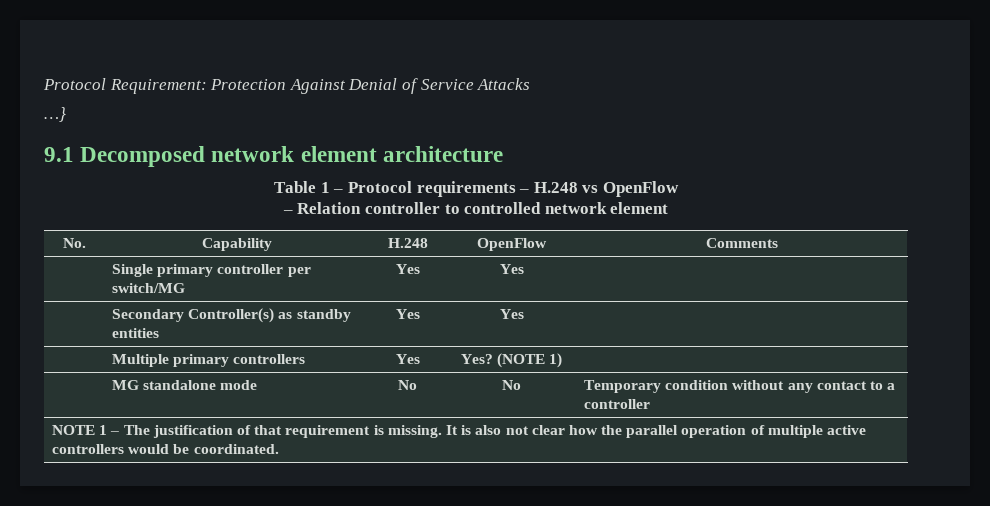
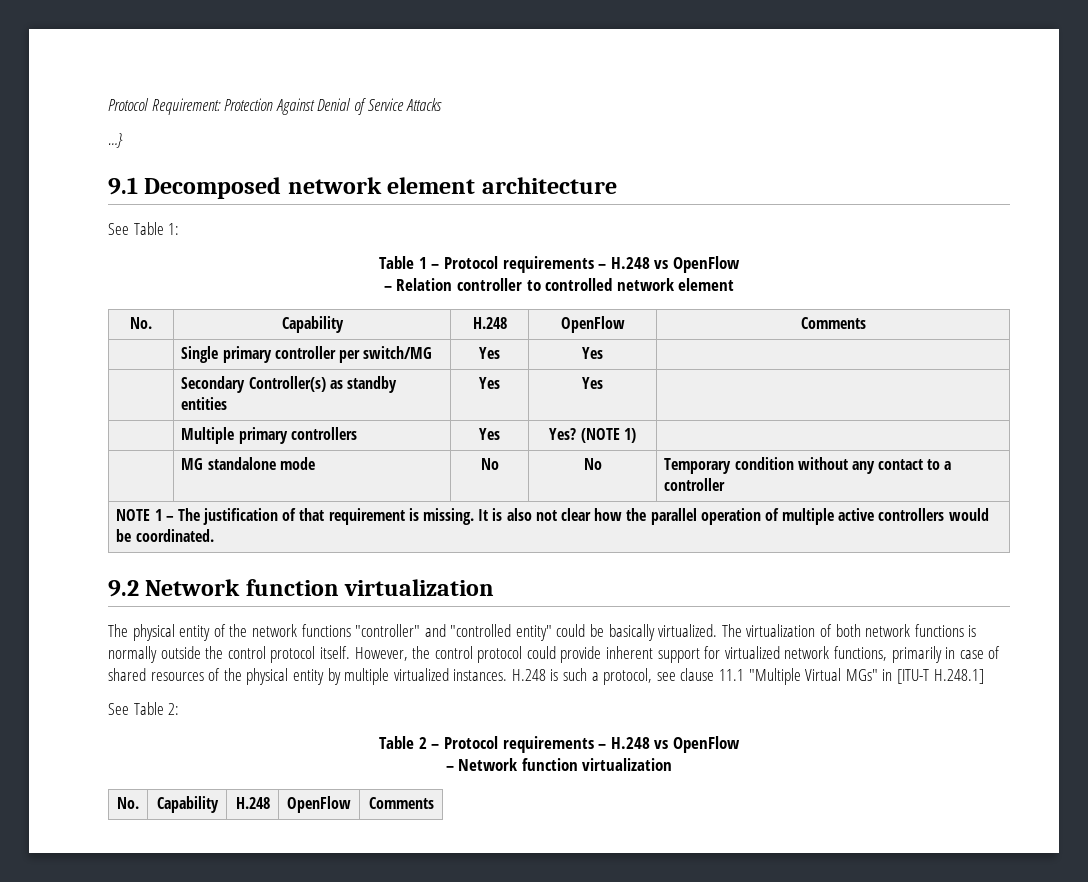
+ See Table 1:
+ 9.2 Network function virtualization
+ The physical entity of the network functions "controller" and "controlled entity" could be basically virtualized. The virtualization of both network functions is normally outside the control protocol itself. However, the control protocol could provide inherent support for virtualized network functions, primarily in case of shared resources of the physical entity by multiple virtualized instances. H.248 is such a protocol, see clause 11.1 "Multiple Virtual MGs" in [ITU-T H.248.1]
+ See Table 2:
+ Table 2 – Protocol requirements – H.248 vs OpenFlow
+ – Network function virtualization
+ No. | Capability | H.248 | OpenFlow | Comments

